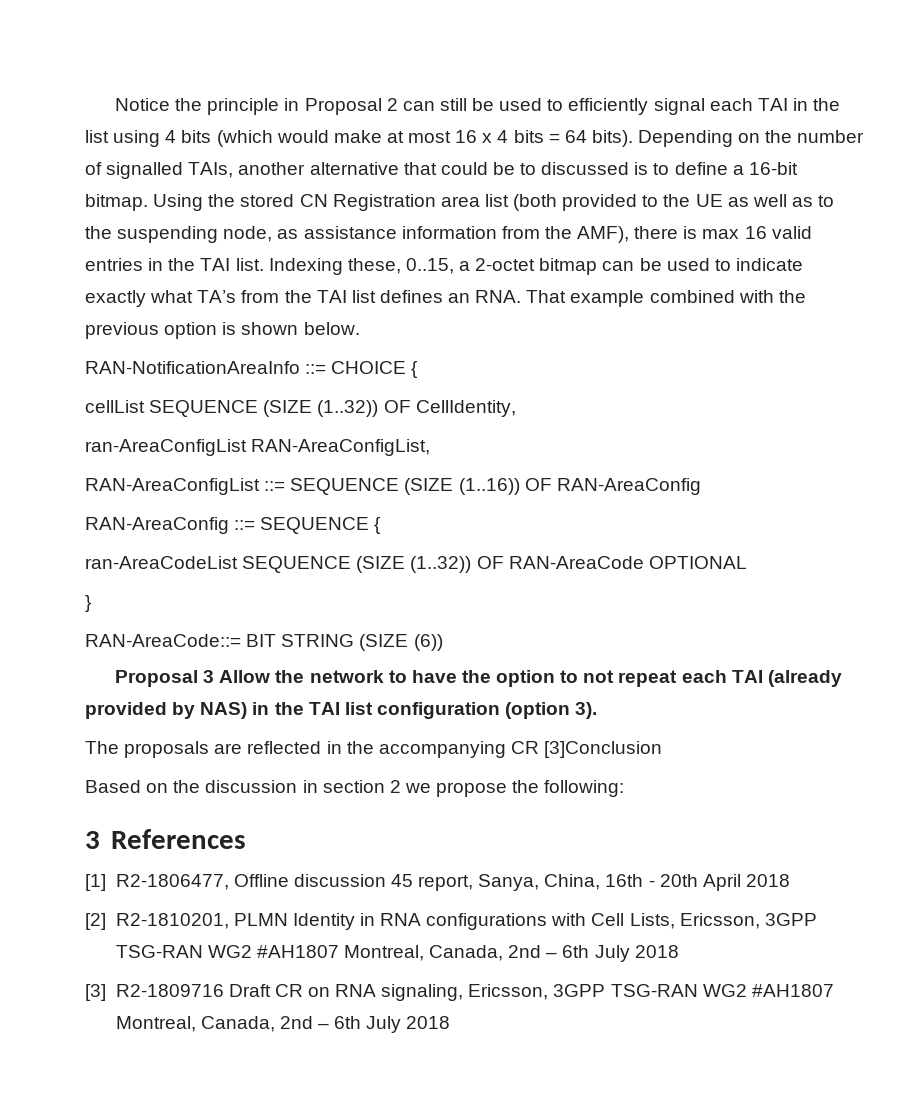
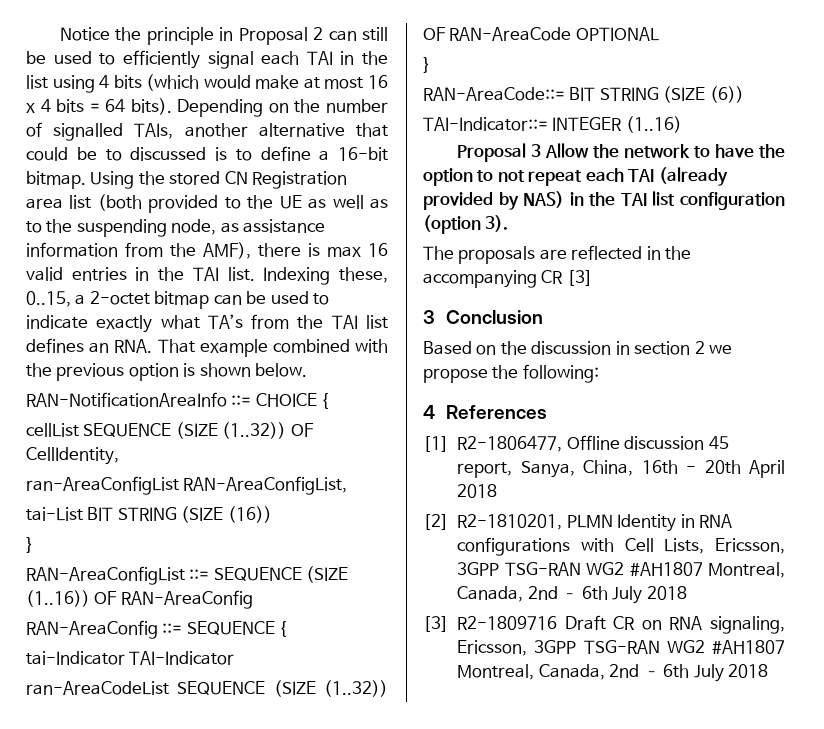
+ tai-List BIT STRING (SIZE (16))
+ }
+ tai-Indicator TAI-Indicator
+ TAI-Indicator::= INTEGER (1..16)
- The proposals are reflected in the accompanying CR [3]Conclusion
+ The proposals are reflected in the accompanying CR [3]
+ 3 Conclusion
- 3 References
+ 4 References

